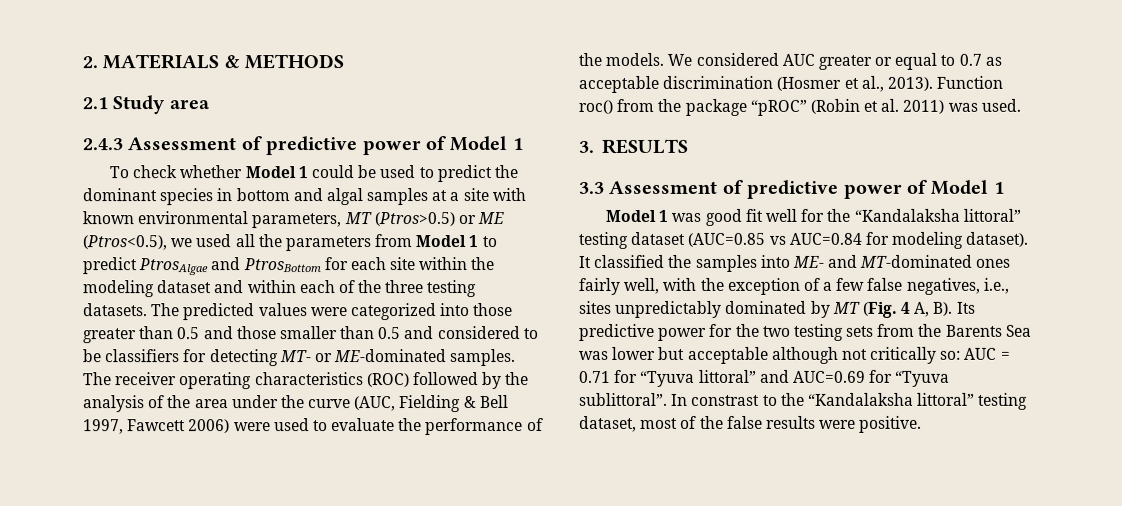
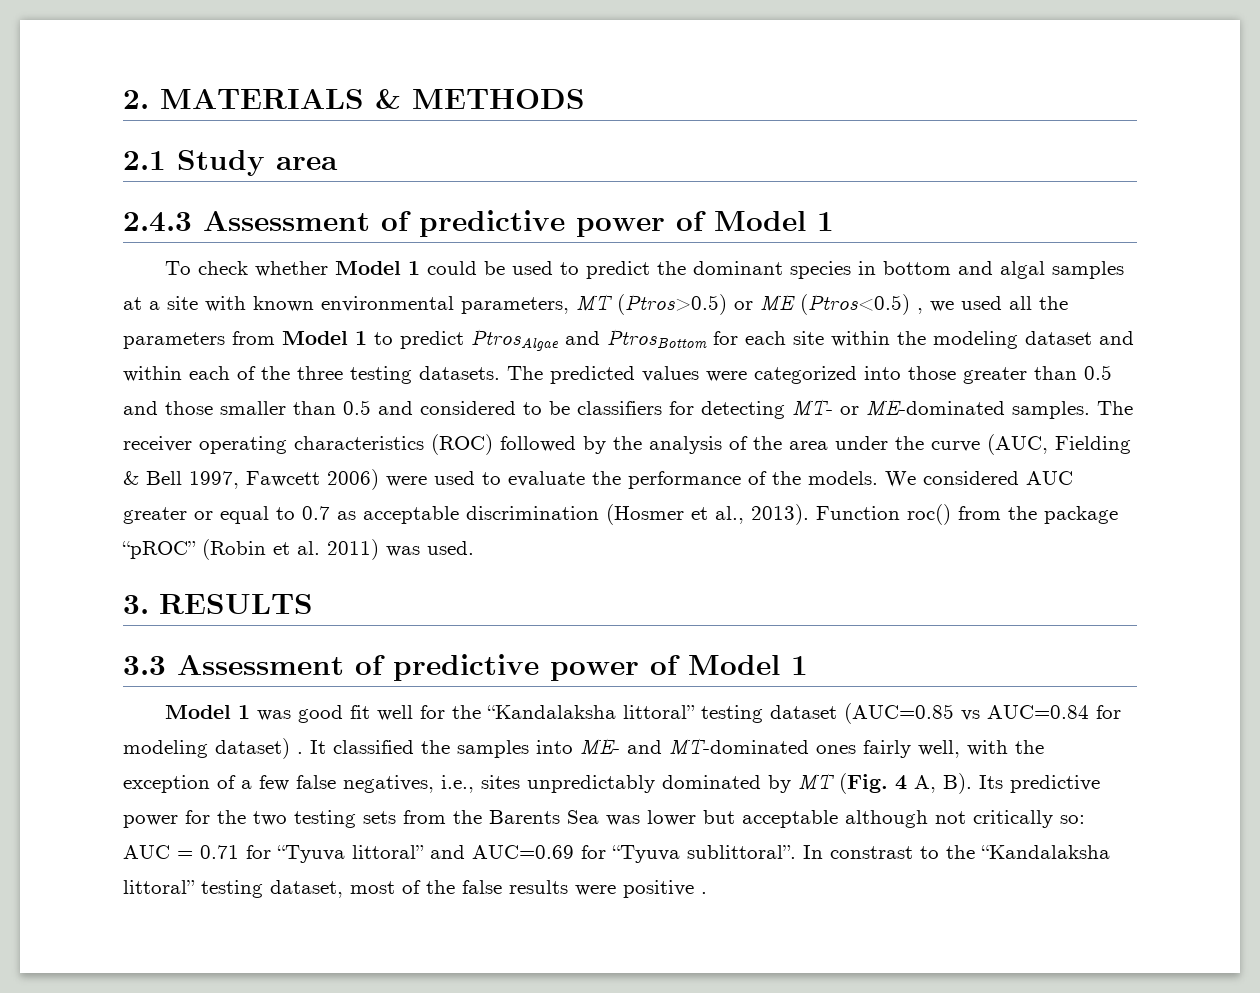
- To check whether Model 1 could be used to predict the dominant species in bottom and algal samples at a site with known environmental parameters, MT (Ptros>0.5) or ME (Ptros<0.5), we used all the parameters from Model 1 to predict PtrosAlgae and PtrosBottom for each site within the modeling dataset and within each of the three testing datasets.
+ To check whether Model 1 could be used to predict the dominant species in bottom and algal samples at a site with known environmental parameters, MT (Ptros>0.5) or ME (Ptros<0.5) , we used all the parameters from Model 1 to predict PtrosAlgae and PtrosBottom for each site within the modeling dataset and within each of the three testing datasets.
- Model 1 was good fit well for the “Kandalaksha littoral” testing dataset (AUC=0.85 vs AUC=0.84 for modeling dataset).
+ Model 1 was good fit well for the “Kandalaksha littoral” testing dataset (AUC=0.85 vs AUC=0.84 for modeling dataset) .
- In constrast to the “Kandalaksha littoral” testing dataset, most of the false results were positive.
+ In constrast to the “Kandalaksha littoral” testing dataset, most of the false results were positive .

